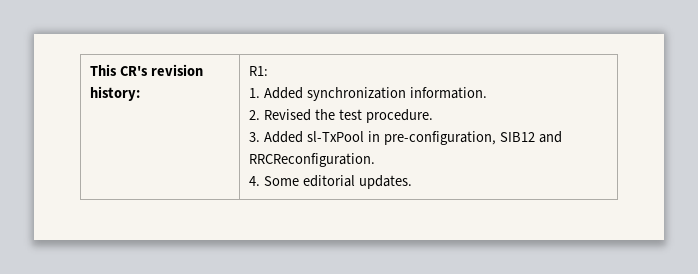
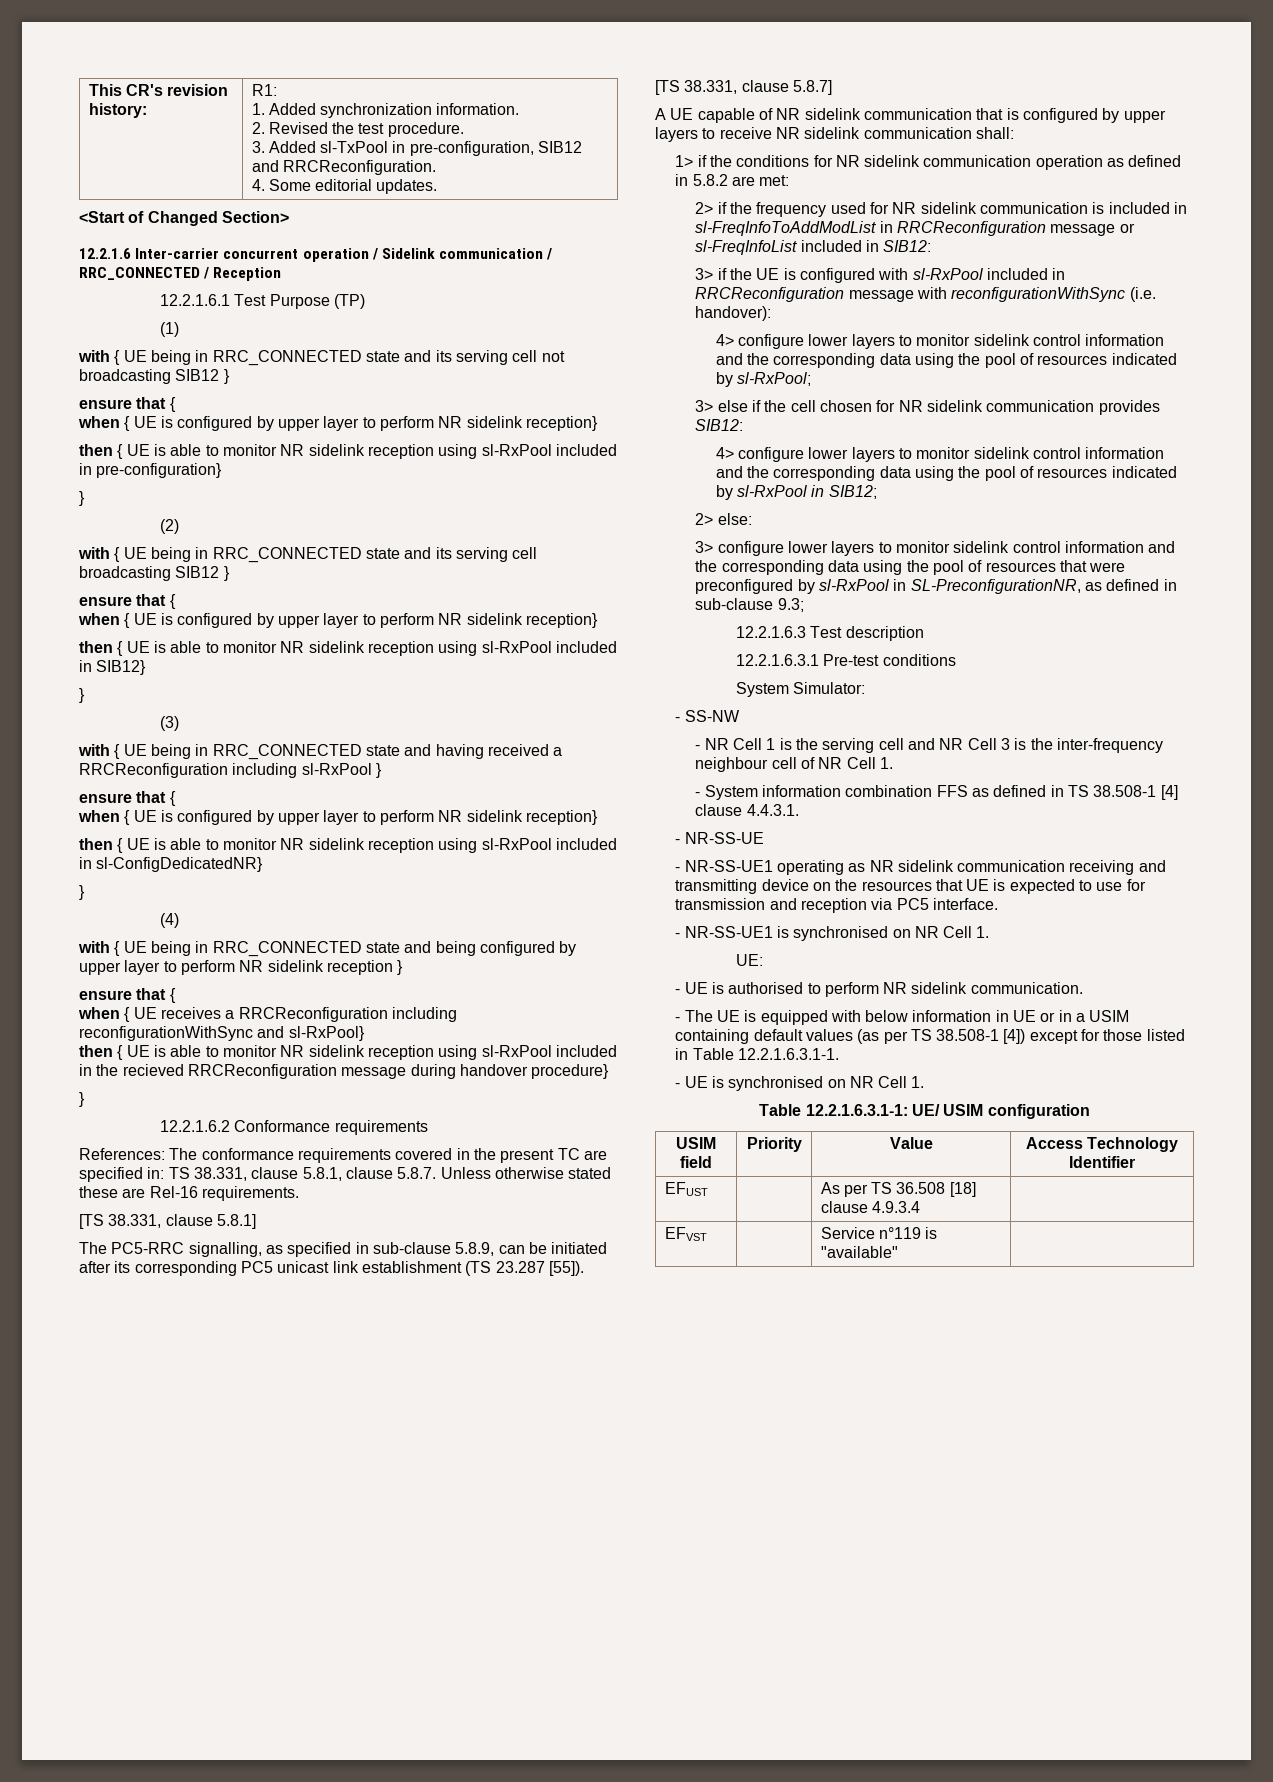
+ <Start of Changed Section>
+ 12.2.1.6 Inter-carrier concurrent operation / Sidelink communication / RRC_CONNECTED / Reception
+ 12.2.1.6.1 Test Purpose (TP)
+ (1)
+ with { UE being in RRC_CONNECTED state and its serving cell not broadcasting SIB12 }
+ ensure that {
+ when { UE is configured by upper layer to perform NR sidelink reception}
+ then { UE is able to monitor NR sidelink reception using sl-RxPool included in pre-configuration}
+ }
+ (2)
+ with { UE being in RRC_CONNECTED state and its serving cell broadcasting SIB12 }
+ ensure that {
+ when { UE is configured by upper layer to perform NR sidelink reception}
+ then { UE is able to monitor NR sidelink reception using sl-RxPool included in SIB12}
+ }
+ (3)
+ with { UE being in RRC_CONNECTED state and having received a RRCReconfiguration including sl-RxPool }
+ ensure that {
+ when { UE is configured by upper layer to perform NR sidelink reception}
+ then { UE is able to monitor NR sidelink reception using sl-RxPool included in sl-ConfigDedicatedNR}
+ }
+ (4)
+ with { UE being in RRC_CONNECTED state and being configured by upper layer to perform NR sidelink reception }
+ ensure that {
+ when { UE receives a RRCReconfiguration including reconfigurationWithSync and sl-RxPool}
+ then { UE is able to monitor NR sidelink reception using sl-RxPool included in the recieved RRCReconfiguration message during handover procedure}
+ }
+ 12.2.1.6.2 Conformance requirements
+ References: The conformance requirements covered in the present TC are specified in: TS 38.331, clause 5.8.1, clause 5.8.7. Unless otherwise stated these are Rel-16 requirements.
+ [TS 38.331, clause 5.8.1]
+ The PC5-RRC signalling, as specified in sub-clause 5.8.9, can be initiated after its corresponding PC5 unicast link establishment (TS 23.287 [55]).
+ [TS 38.331, clause 5.8.7]
+ A UE capable of NR sidelink communication that is configured by upper layers to receive NR sidelink communication shall:
+ 1> if the conditions for NR sidelink communication operation as defined in 5.8.2 are met:
+ 2> if the frequency used for NR sidelink communication is included in sl-FreqInfoToAddModList in RRCReconfiguration message or sl-FreqInfoList included in SIB12:
+ 3> if the UE is configured with sl-RxPool included in RRCReconfiguration message with reconfigurationWithSync (i.e. handover):
+ 4> configure lower layers to monitor sidelink control information and the corresponding data using the pool of resources indicated by sl-RxPool;
+ 3> else if the cell chosen for NR sidelink communication provides SIB12:
+ 4> configure lower layers to monitor sidelink control information and the corresponding data using the pool of resources indicated by sl-RxPool in SIB12;
+ 2> else:
+ 3> configure lower layers to monitor sidelink control information and the corresponding data using the pool of resources that were preconfigured by sl-RxPool in SL-PreconfigurationNR, as defined in sub-clause 9.3;
+ 12.2.1.6.3 Test description
+ 12.2.1.6.3.1 Pre-test conditions
+ System Simulator:
+ - SS-NW
+ - NR Cell 1 is the serving cell and NR Cell 3 is the inter-frequency neighbour cell of NR Cell 1.
+ - System information combination FFS as defined in TS 38.508-1 [4] clause 4.4.3.1.
+ - NR-SS-UE
+ - NR-SS-UE1 operating as NR sidelink communication receiving and transmitting device on the resources that UE is expected to use for transmission and reception via PC5 interface.
+ - NR-SS-UE1 is synchronised on NR Cell 1.
+ UE:
+ - UE is authorised to perform NR sidelink communication.
+ - The UE is equipped with below information in UE or in a USIM containing default values (as per TS 38.508-1 [4]) except for those listed in Table 12.2.1.6.3.1-1.
+ - UE is synchronised on NR Cell 1.
+ Table 12.2.1.6.3.1-1: UE/ USIM configuration
+ USIM field | Priority | Value | Access Technology Identifier
+ EFUST | | As per TS 36.508 [18] clause 4.9.3.4 |
+ EFVST | | Service n°119 is "available" |

